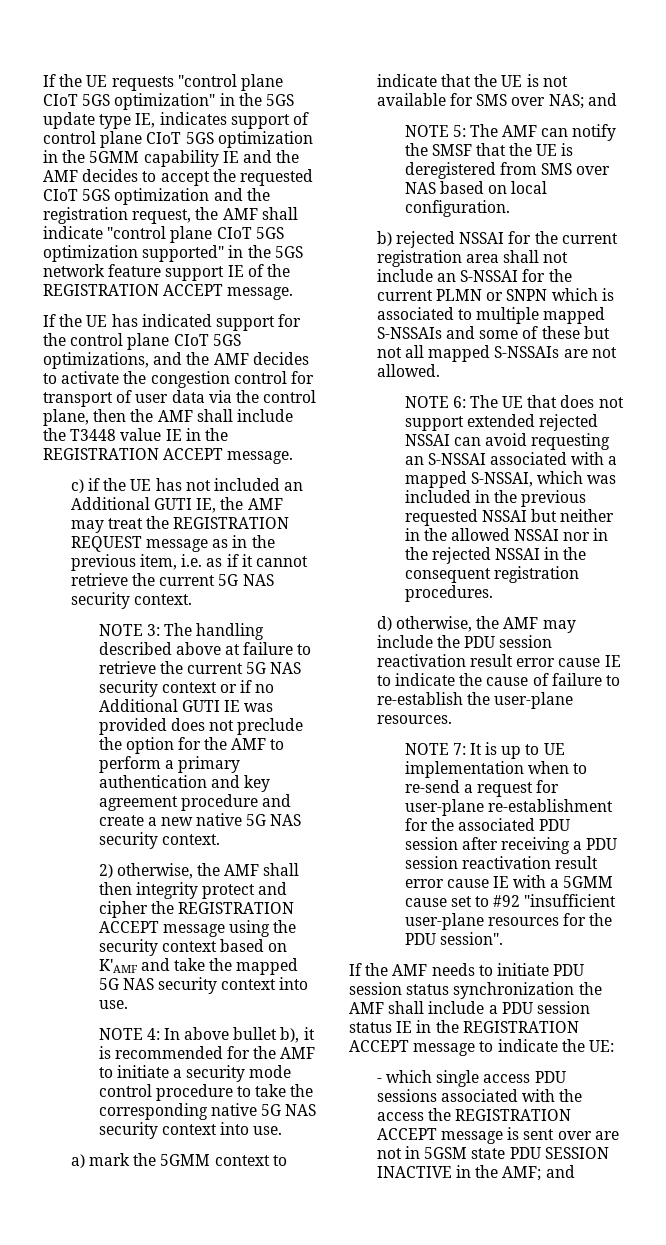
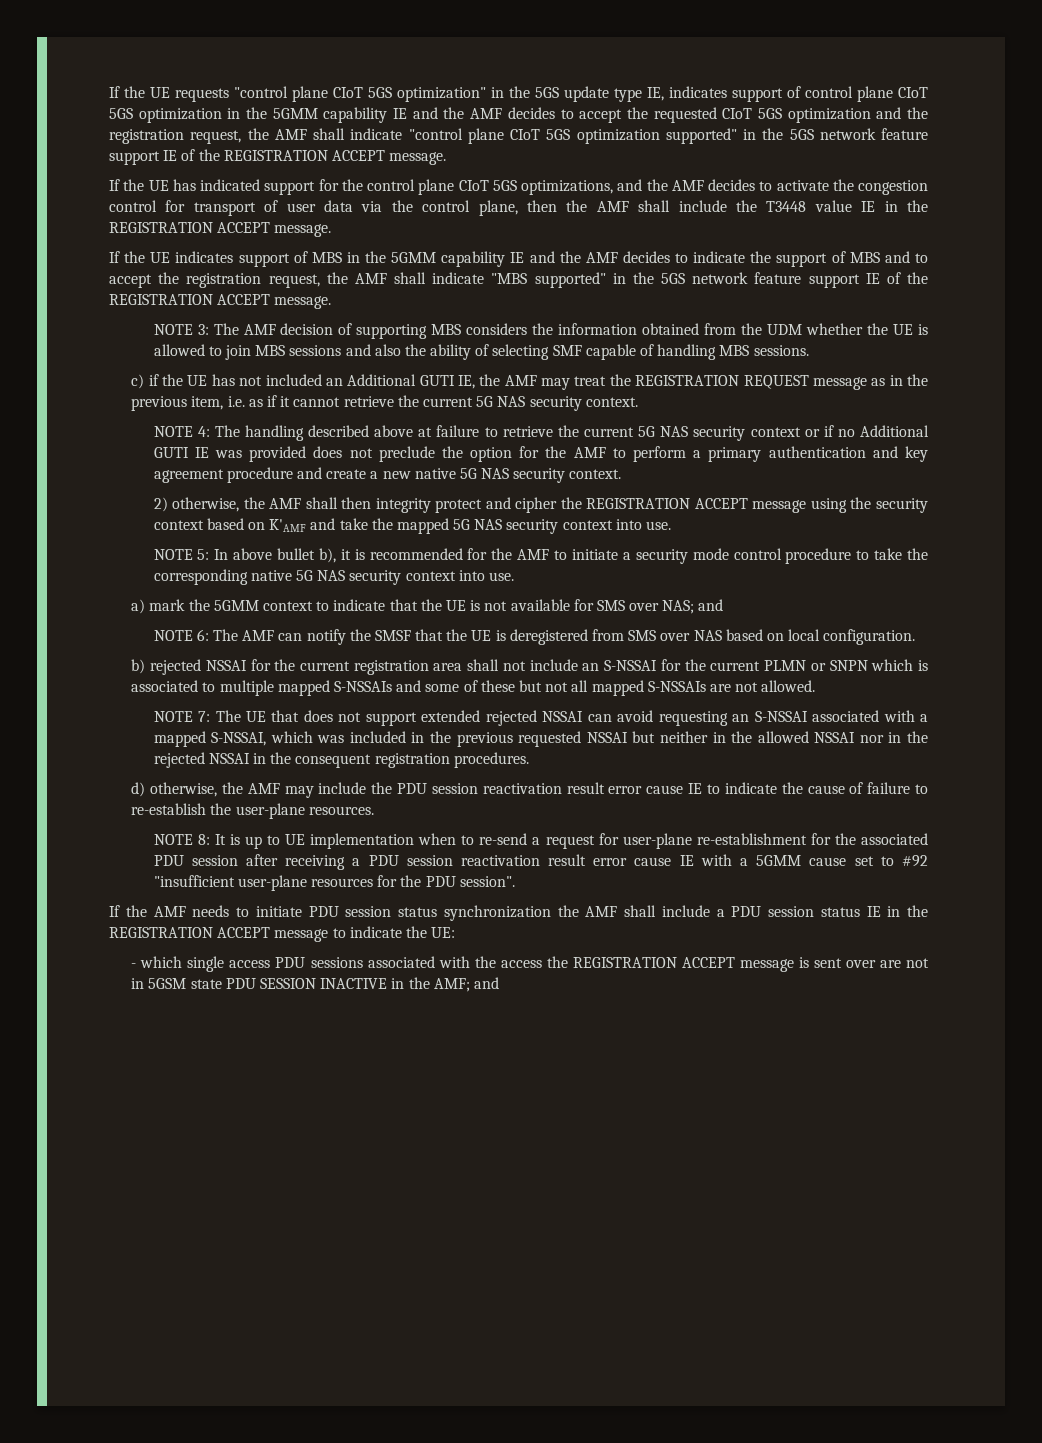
+ If the UE indicates support of MBS in the 5GMM capability IE and the AMF decides to indicate the support of MBS and to accept the registration request, the AMF shall indicate "MBS supported" in the 5GS network feature support IE of the REGISTRATION ACCEPT message.
+ NOTE 3: The AMF decision of supporting MBS considers the information obtained from the UDM whether the UE is allowed to join MBS sessions and also the ability of selecting SMF capable of handling MBS sessions.
- NOTE 3: The handling described above at failure to retrieve the current 5G NAS security context or if no Additional GUTI IE was provided does not preclude the option for the AMF to perform a primary authentication and key agreement procedure and create a new native 5G NAS security context.
+ NOTE 4: The handling described above at failure to retrieve the current 5G NAS security context or if no Additional GUTI IE was provided does not preclude the option for the AMF to perform a primary authentication and key agreement procedure and create a new native 5G NAS security context.
- NOTE 4: In above bullet b), it is recommended for the AMF to initiate a security mode control procedure to take the corresponding native 5G NAS security context into use.
+ NOTE 5: In above bullet b), it is recommended for the AMF to initiate a security mode control procedure to take the corresponding native 5G NAS security context into use.
- NOTE 5: The AMF can notify the SMSF that the UE is deregistered from SMS over NAS based on local configuration.
+ NOTE 6: The AMF can notify the SMSF that the UE is deregistered from SMS over NAS based on local configuration.
- NOTE 6: The UE that does not support extended rejected NSSAI can avoid requesting an S-NSSAI associated with a mapped S-NSSAI, which was included in the previous requested NSSAI but neither in the allowed NSSAI nor in the rejected NSSAI in the consequent registration procedures.
+ NOTE 7: The UE that does not support extended rejected NSSAI can avoid requesting an S-NSSAI associated with a mapped S-NSSAI, which was included in the previous requested NSSAI but neither in the allowed NSSAI nor in the rejected NSSAI in the consequent registration procedures.
- NOTE 7: It is up to UE implementation when to re-send a request for user-plane re-establishment for the associated PDU session after receiving a PDU session reactivation result error cause IE with a 5GMM cause set to #92 "insufficient user-plane resources for the PDU session".
+ NOTE 8: It is up to UE implementation when to re-send a request for user-plane re-establishment for the associated PDU session after receiving a PDU session reactivation result error cause IE with a 5GMM cause set to #92 "insufficient user-plane resources for the PDU session".

